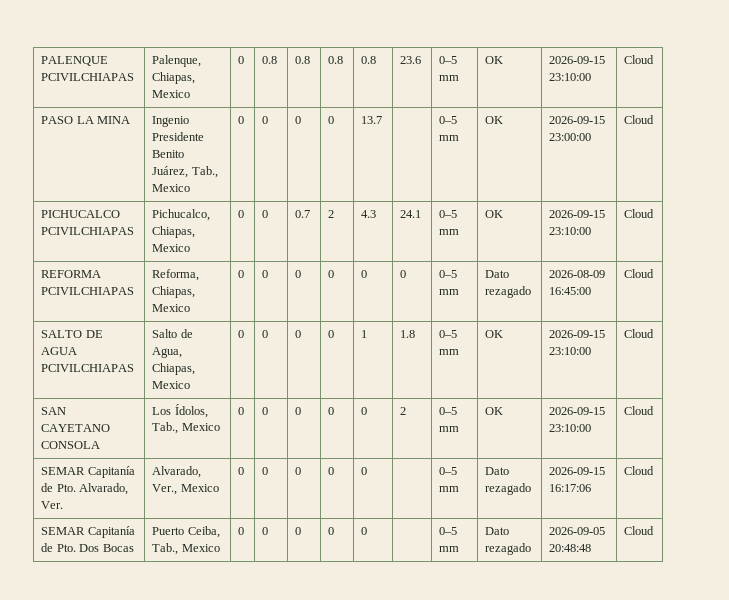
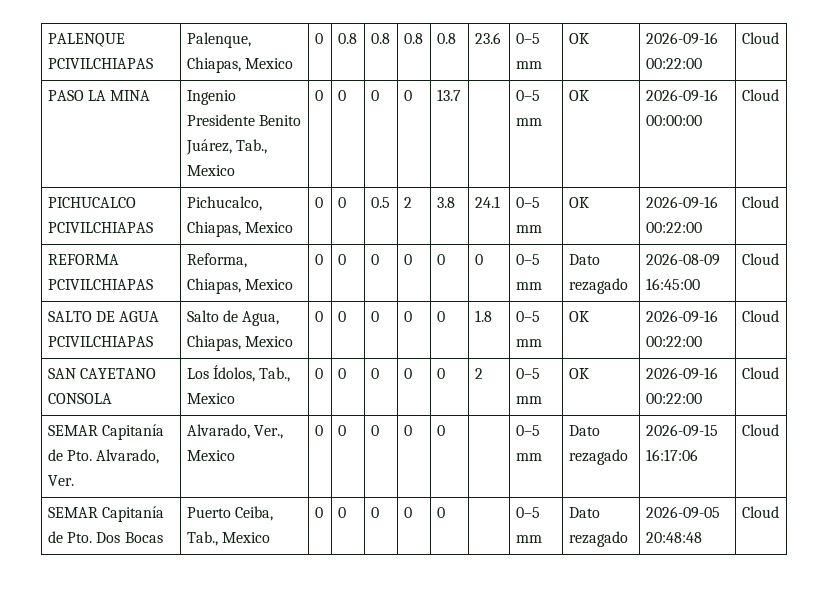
- PALENQUE PCIVILCHIAPAS | Palenque, Chiapas, Mexico | 0 | 0.8 | 0.8 | 0.8 | 0.8 | 23.6 | 0–5 mm | OK | 2026-09-15 23:10:00 | Cloud
+ PALENQUE PCIVILCHIAPAS | Palenque, Chiapas, Mexico | 0 | 0.8 | 0.8 | 0.8 | 0.8 | 23.6 | 0–5 mm | OK | 2026-09-16 00:22:00 | Cloud
- PASO LA MINA | Ingenio Presidente Benito Juárez, Tab., Mexico | 0 | 0 | 0 | 0 | 13.7 | | 0–5 mm | OK | 2026-09-15 23:00:00 | Cloud
+ PASO LA MINA | Ingenio Presidente Benito Juárez, Tab., Mexico | 0 | 0 | 0 | 0 | 13.7 | | 0–5 mm | OK | 2026-09-16 00:00:00 | Cloud
- PICHUCALCO PCIVILCHIAPAS | Pichucalco, Chiapas, Mexico | 0 | 0 | 0.7 | 2 | 4.3 | 24.1 | 0–5 mm | OK | 2026-09-15 23:10:00 | Cloud
+ PICHUCALCO PCIVILCHIAPAS | Pichucalco, Chiapas, Mexico | 0 | 0 | 0.5 | 2 | 3.8 | 24.1 | 0–5 mm | OK | 2026-09-16 00:22:00 | Cloud
- SALTO DE AGUA PCIVILCHIAPAS | Salto de Agua, Chiapas, Mexico | 0 | 0 | 0 | 0 | 1 | 1.8 | 0–5 mm | OK | 2026-09-15 23:10:00 | Cloud
+ SALTO DE AGUA PCIVILCHIAPAS | Salto de Agua, Chiapas, Mexico | 0 | 0 | 0 | 0 | 0 | 1.8 | 0–5 mm | OK | 2026-09-16 00:22:00 | Cloud
- SAN CAYETANO CONSOLA | Los Ídolos, Tab., Mexico | 0 | 0 | 0 | 0 | 0 | 2 | 0–5 mm | OK | 2026-09-15 23:10:00 | Cloud
+ SAN CAYETANO CONSOLA | Los Ídolos, Tab., Mexico | 0 | 0 | 0 | 0 | 0 | 2 | 0–5 mm | OK | 2026-09-16 00:22:00 | Cloud

